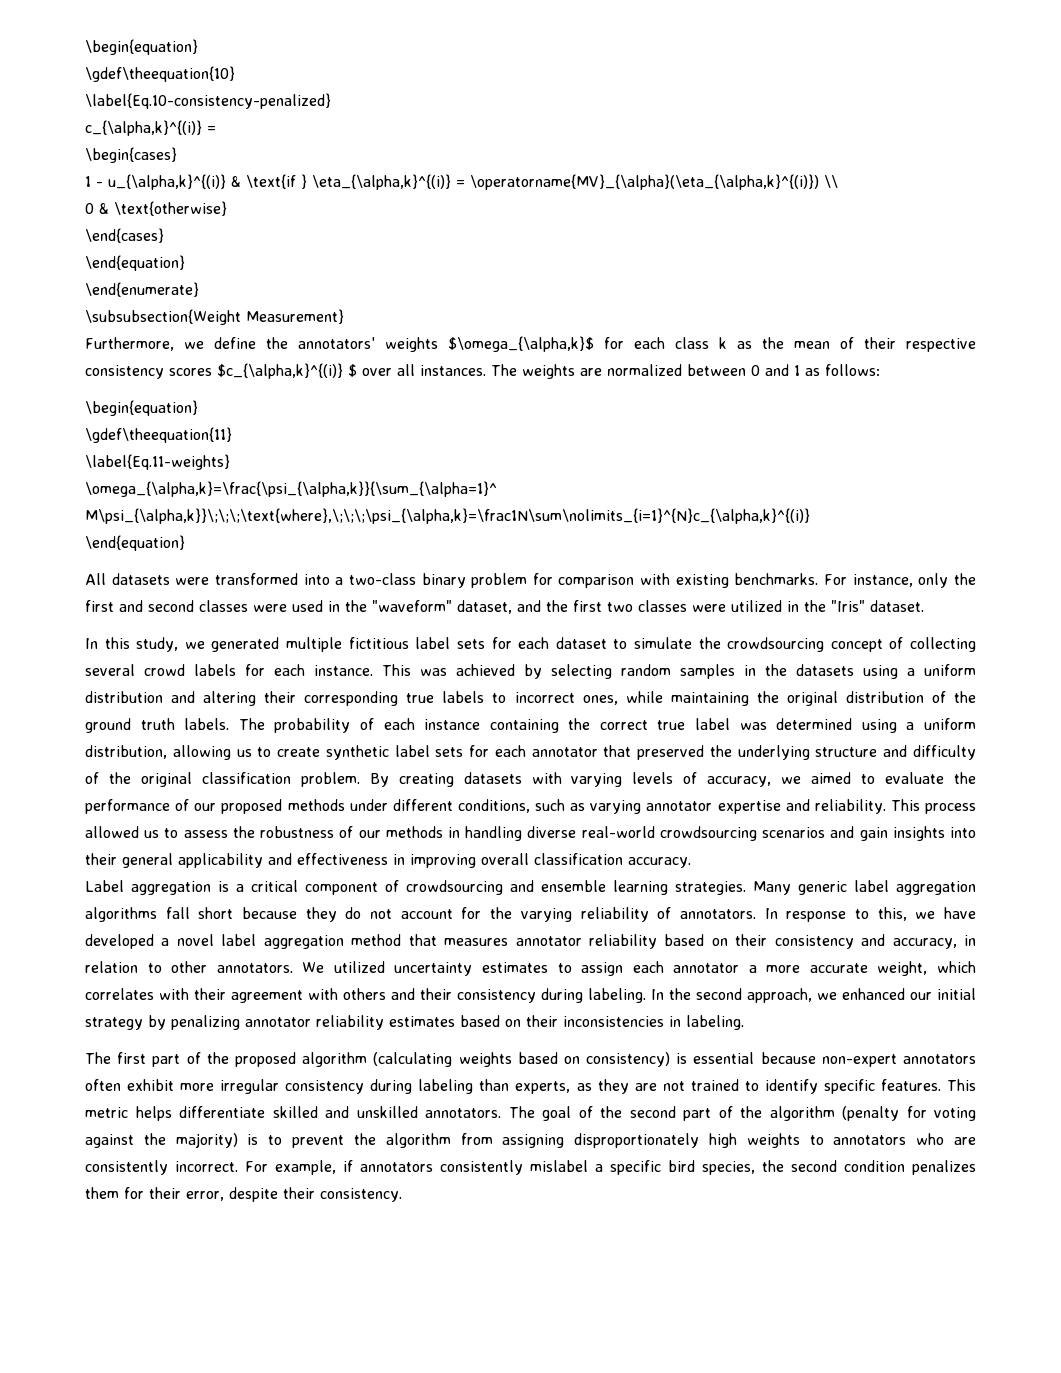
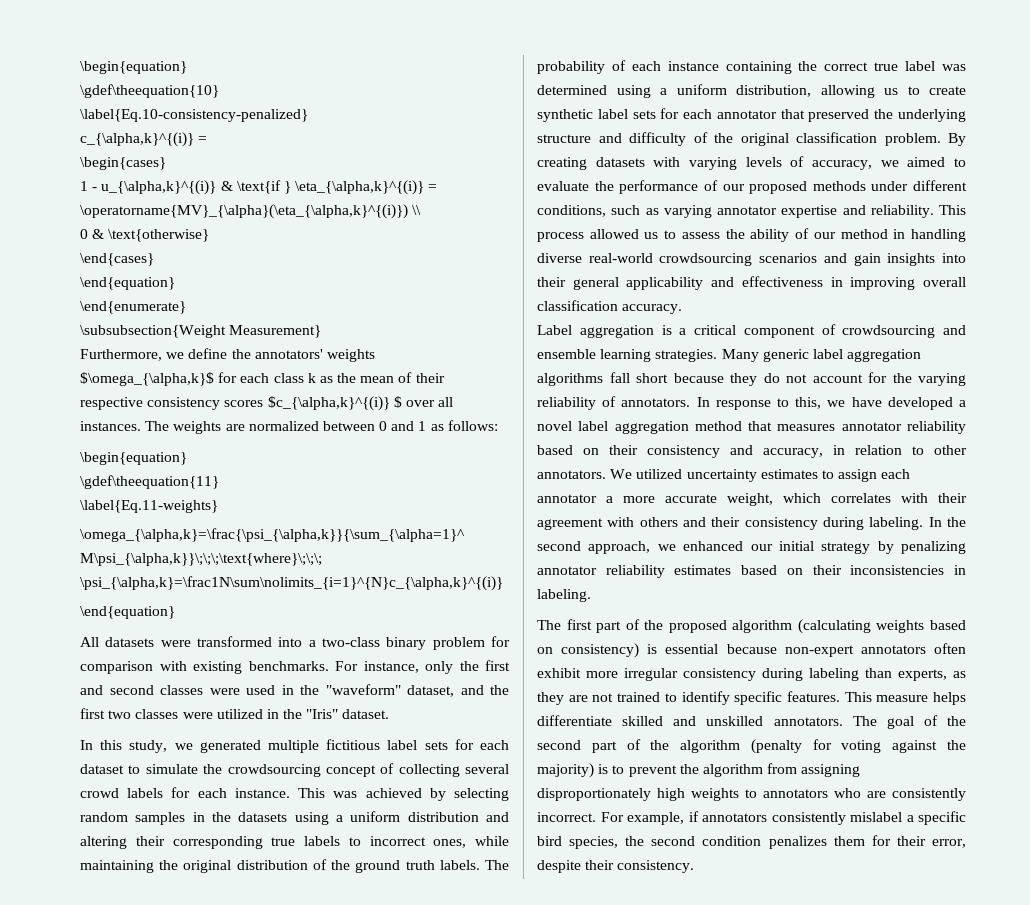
- \omega_{\alpha,k}=\frac{\psi_{\alpha,k}}{\sum_{\alpha=1}^ M\psi_{\alpha,k}}\;\;\;\text{where},\;\;\;\psi_{\alpha,k}=\frac1N\sum\nolimits_{i=1}^{N}c_{\alpha,k}^{(i)}
+ \omega_{\alpha,k}=\frac{\psi_{\alpha,k}}{\sum_{\alpha=1}^ M\psi_{\alpha,k}}\;\;\;\text{where}\;\;\; \psi_{\alpha,k}=\frac1N\sum\nolimits_{i=1}^{N}c_{\alpha,k}^{(i)}
- This process allowed us to assess the robustness of our methods in handling diverse real-world crowdsourcing scenarios and gain insights into their general applicability and effectiveness in improving overall classification accuracy.
+ This process allowed us to assess the ability of our method in handling diverse real-world crowdsourcing scenarios and gain insights into their general applicability and effectiveness in improving overall classification accuracy.
- This metric helps differentiate skilled and unskilled annotators.
+ This measure helps differentiate skilled and unskilled annotators.

